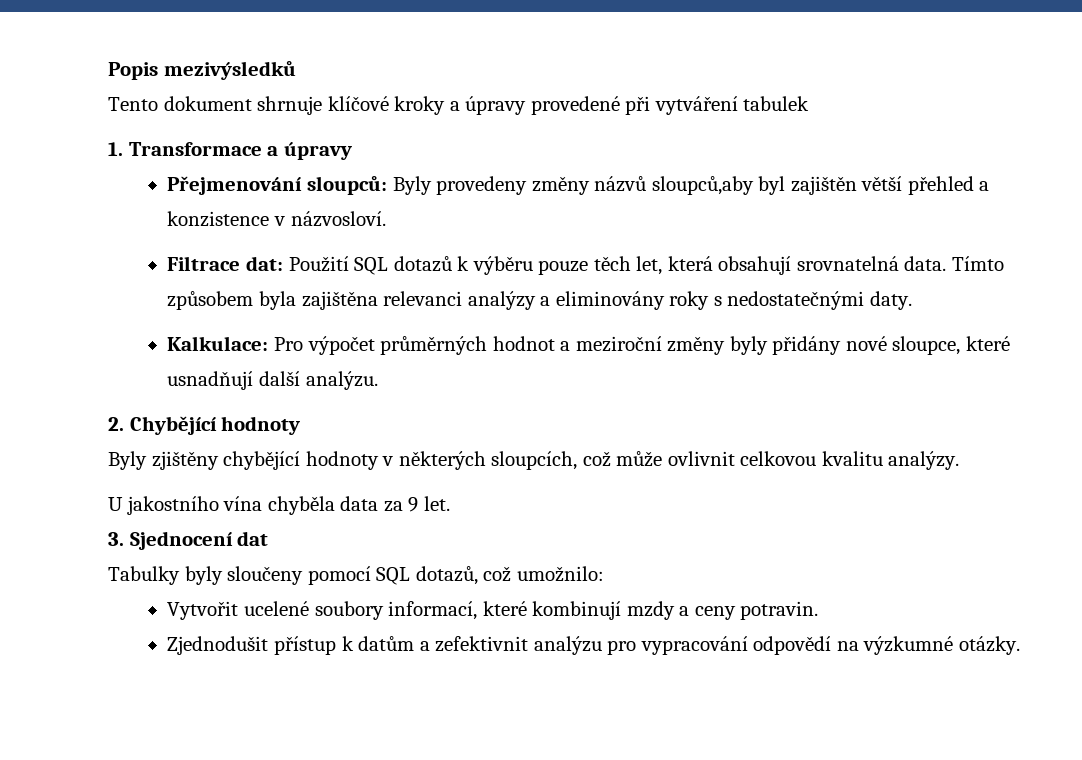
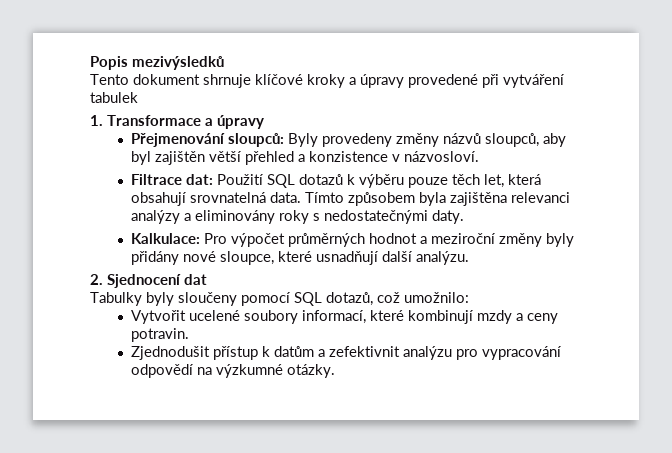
- Přejmenování sloupců: Byly provedeny změny názvů sloupců,aby byl zajištěn větší přehled a konzistence v názvosloví.
+ Přejmenování sloupců: Byly provedeny změny názvů sloupců, aby byl zajištěn větší přehled a konzistence v názvosloví.
- 2. Chybějící hodnoty
- Byly zjištěny chybějící hodnoty v některých sloupcích, což může ovlivnit celkovou kvalitu analýzy.
- U jakostního vína chyběla data za 9 let.
- 3. Sjednocení dat
+ 2. Sjednocení dat

